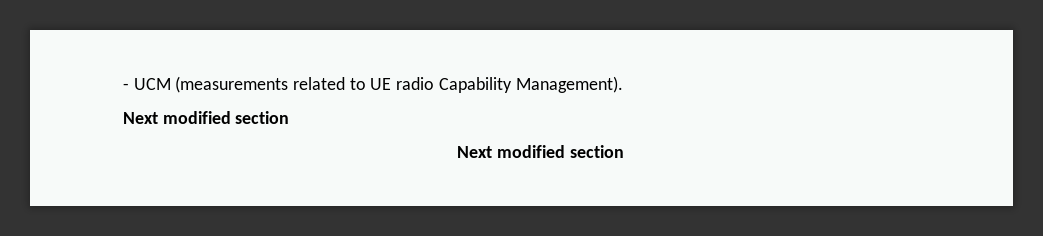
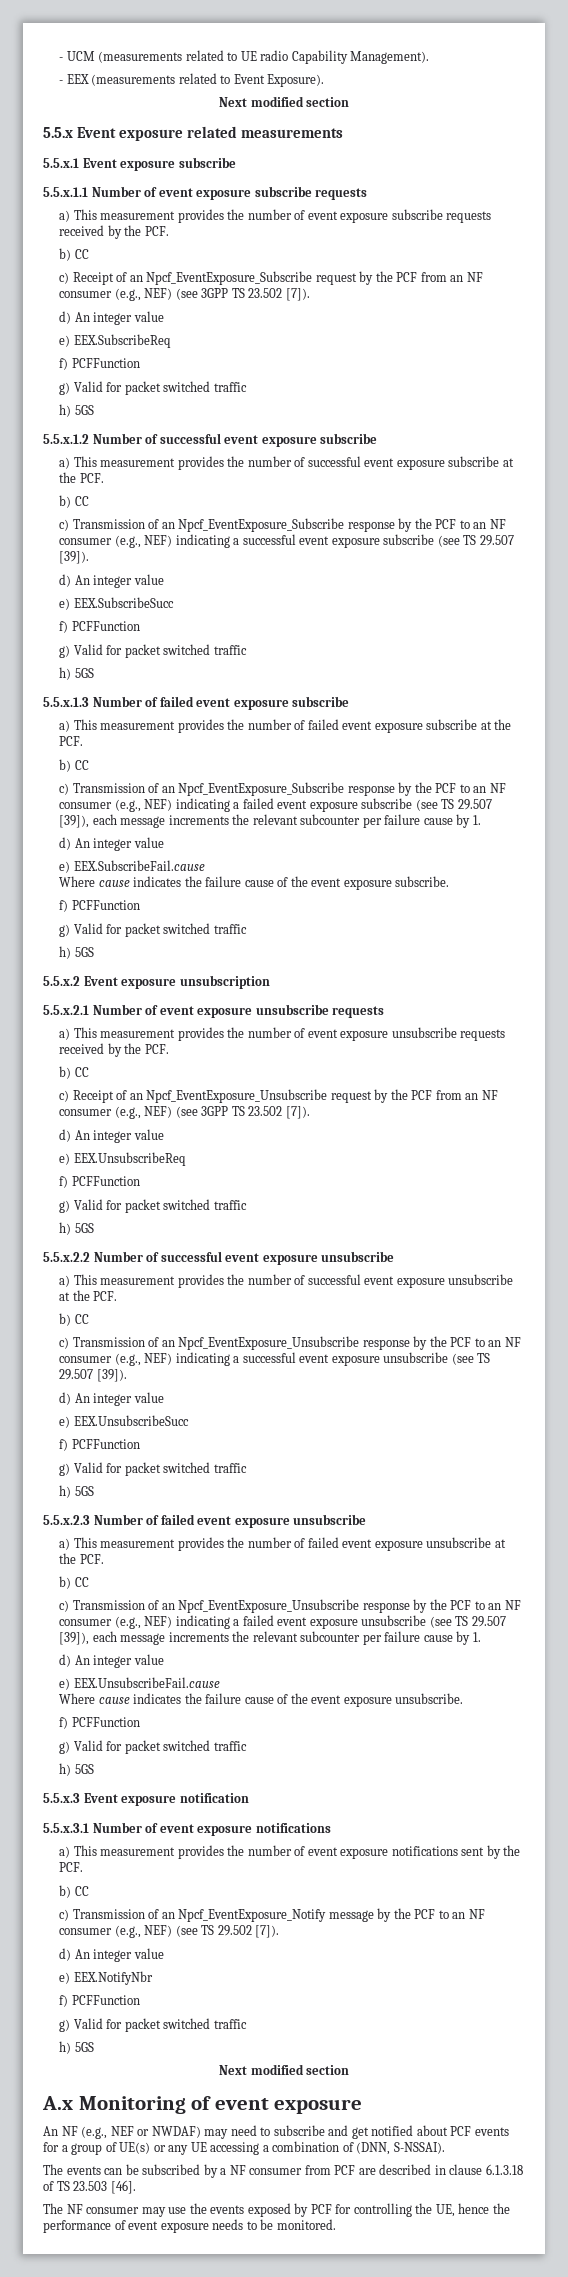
  - UCM (measurements related to UE radio Capability Management).
+ - EEX (measurements related to Event Exposure).
  Next modified section
+ 5.5.x Event exposure related measurements
+ 5.5.x.1 Event exposure subscribe
+ 5.5.x.1.1 Number of event exposure subscribe requests
+ a) This measurement provides the number of event exposure subscribe requests received by the PCF.
+ b) CC
+ c) Receipt of an Npcf_EventExposure_Subscribe request by the PCF from an NF consumer (e.g., NEF) (see 3GPP TS 23.502 [7]).
+ d) An integer value
+ e) EEX.SubscribeReq
+ f) PCFFunction
+ g) Valid for packet switched traffic
+ h) 5GS
+ 5.5.x.1.2 Number of successful event exposure subscribe
+ a) This measurement provides the number of successful event exposure subscribe at the PCF.
+ b) CC
+ c) Transmission of an Npcf_EventExposure_Subscribe response by the PCF to an NF consumer (e.g., NEF) indicating a successful event exposure subscribe (see TS 29.507 [39]).
+ d) An integer value
+ e) EEX.SubscribeSucc
+ f) PCFFunction
+ g) Valid for packet switched traffic
+ h) 5GS
+ 5.5.x.1.3 Number of failed event exposure subscribe
+ a) This measurement provides the number of failed event exposure subscribe at the PCF.
+ b) CC
+ c) Transmission of an Npcf_EventExposure_Subscribe response by the PCF to an NF consumer (e.g., NEF) indicating a failed event exposure subscribe (see TS 29.507 [39]), each message increments the relevant subcounter per failure cause by 1.
+ d) An integer value
+ e) EEX.SubscribeFail.cause
+ Where cause indicates the failure cause of the event exposure subscribe.
+ f) PCFFunction
+ g) Valid for packet switched traffic
+ h) 5GS
+ 5.5.x.2 Event exposure unsubscription
+ 5.5.x.2.1 Number of event exposure unsubscribe requests
+ a) This measurement provides the number of event exposure unsubscribe requests received by the PCF.
+ b) CC
+ c) Receipt of an Npcf_EventExposure_Unsubscribe request by the PCF from an NF consumer (e.g., NEF) (see 3GPP TS 23.502 [7]).
+ d) An integer value
+ e) EEX.UnsubscribeReq
+ f) PCFFunction
+ g) Valid for packet switched traffic
+ h) 5GS
+ 5.5.x.2.2 Number of successful event exposure unsubscribe
+ a) This measurement provides the number of successful event exposure unsubscribe at the PCF.
+ b) CC
+ c) Transmission of an Npcf_EventExposure_Unsubscribe response by the PCF to an NF consumer (e.g., NEF) indicating a successful event exposure unsubscribe (see TS 29.507 [39]).
+ d) An integer value
+ e) EEX.UnsubscribeSucc
+ f) PCFFunction
+ g) Valid for packet switched traffic
+ h) 5GS
+ 5.5.x.2.3 Number of failed event exposure unsubscribe
+ a) This measurement provides the number of failed event exposure unsubscribe at the PCF.
+ b) CC
+ c) Transmission of an Npcf_EventExposure_Unsubscribe response by the PCF to an NF consumer (e.g., NEF) indicating a failed event exposure unsubscribe (see TS 29.507 [39]), each message increments the relevant subcounter per failure cause by 1.
+ d) An integer value
+ e) EEX.UnsubscribeFail.cause
+ Where cause indicates the failure cause of the event exposure unsubscribe.
+ f) PCFFunction
+ g) Valid for packet switched traffic
+ h) 5GS
+ 5.5.x.3 Event exposure notification
+ 5.5.x.3.1 Number of event exposure notifications
+ a) This measurement provides the number of event exposure notifications sent by the PCF.
+ b) CC
+ c) Transmission of an Npcf_EventExposure_Notify message by the PCF to an NF consumer (e.g., NEF) (see TS 29.502 [7]).
+ d) An integer value
+ e) EEX.NotifyNbr
+ f) PCFFunction
+ g) Valid for packet switched traffic
+ h) 5GS
  Next modified section
+ A.x Monitoring of event exposure
+ An NF (e.g., NEF or NWDAF) may need to subscribe and get notified about PCF events for a group of UE(s) or any UE accessing a combination of (DNN, S-NSSAI).
+ The events can be subscribed by a NF consumer from PCF are described in clause 6.1.3.18 of TS 23.503 [46].
+ The NF consumer may use the events exposed by PCF for controlling the UE, hence the performance of event exposure needs to be monitored.

